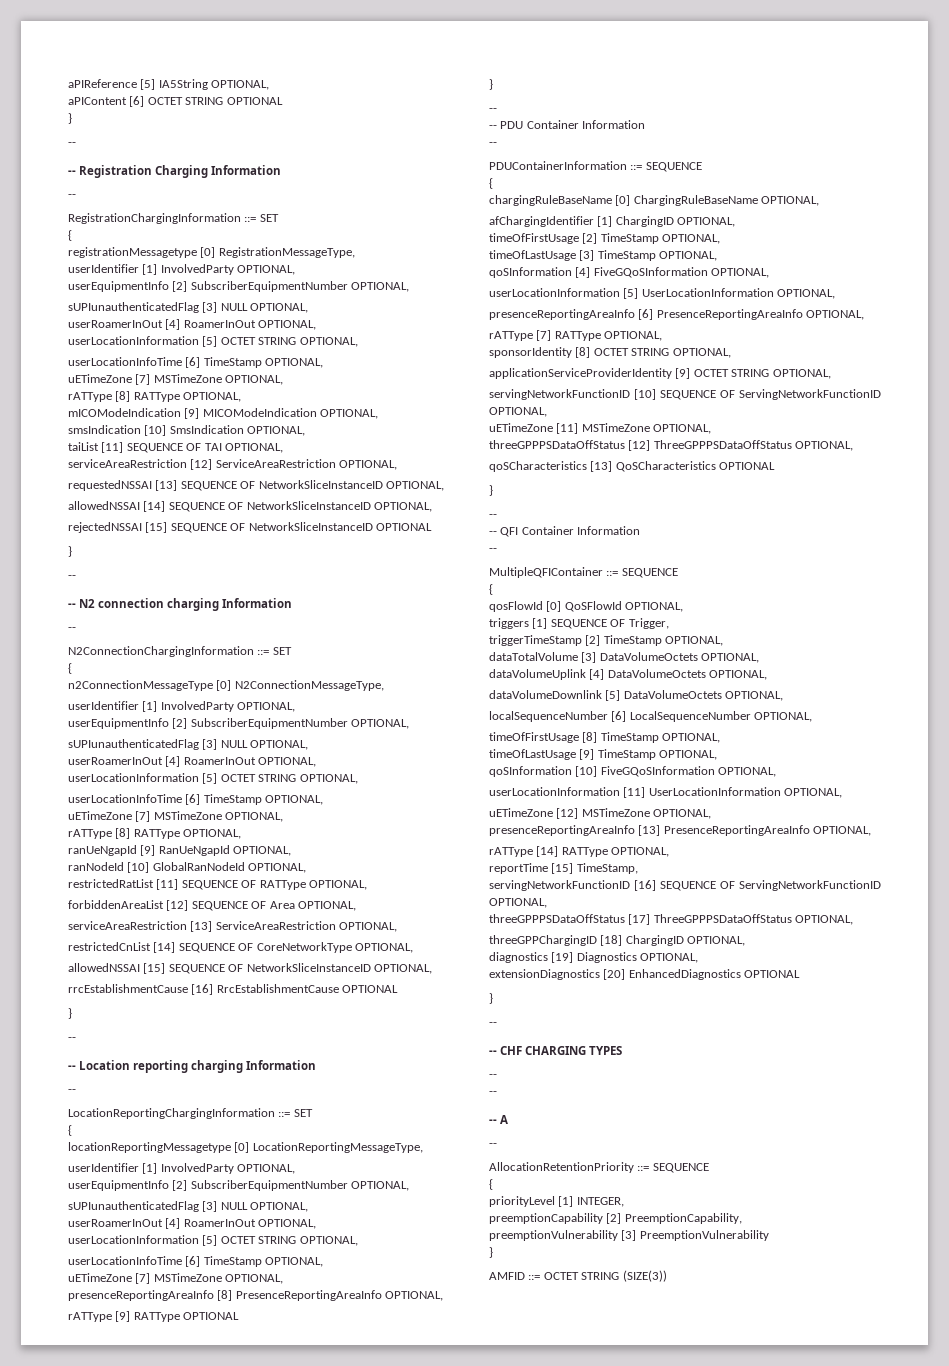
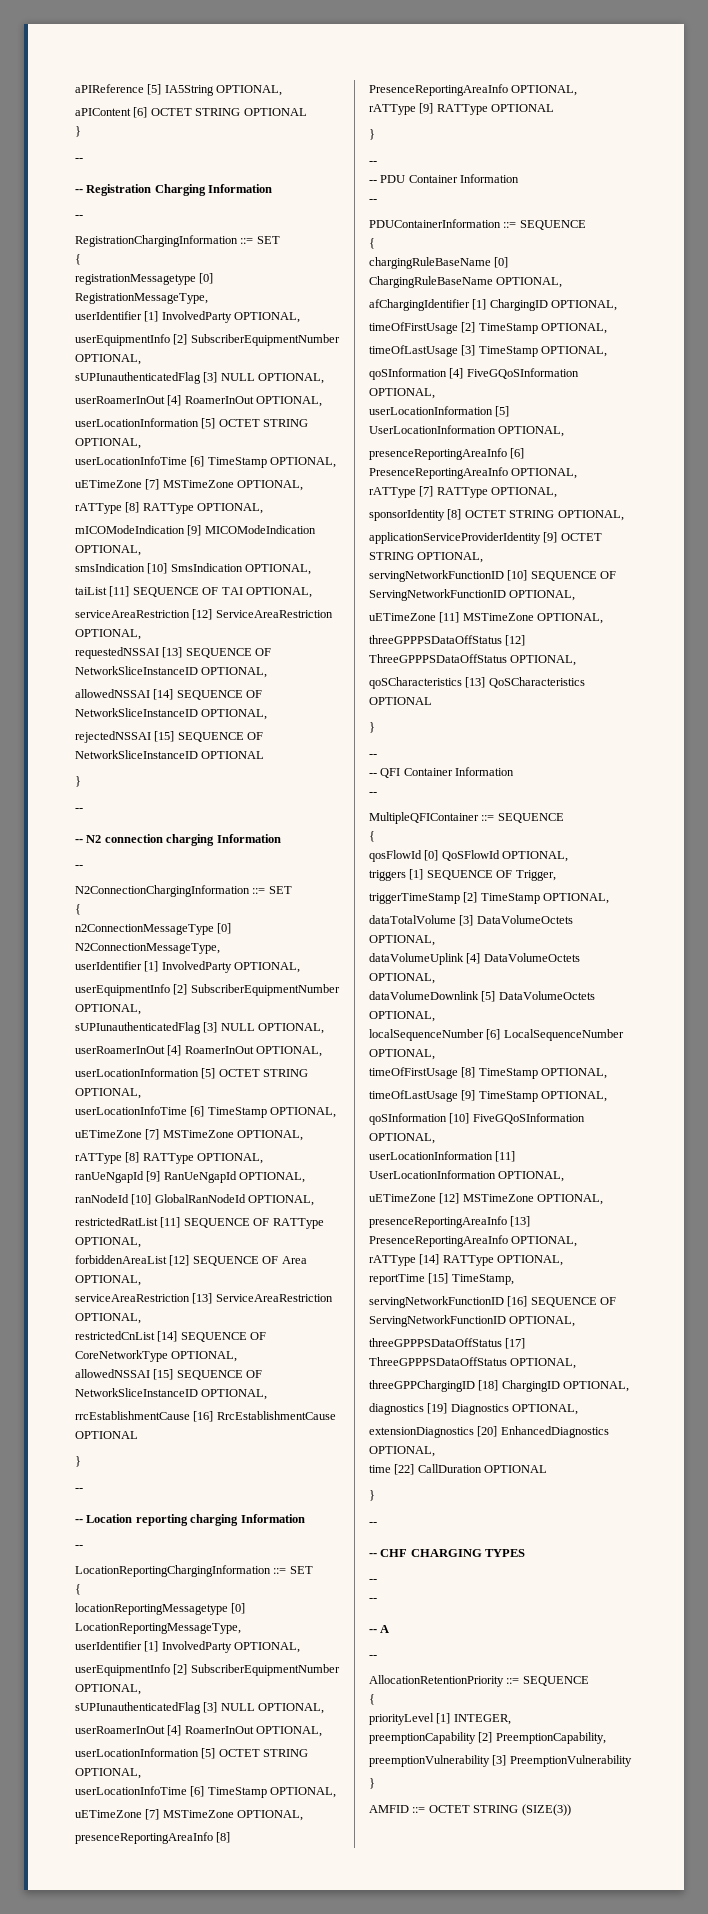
- extensionDiagnostics [20] EnhancedDiagnostics OPTIONAL
+ extensionDiagnostics [20] EnhancedDiagnostics OPTIONAL,
+ time [22] CallDuration OPTIONAL

